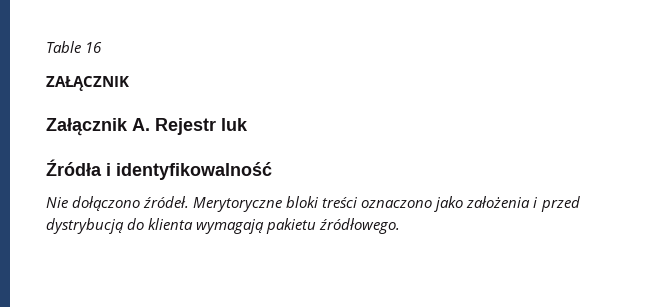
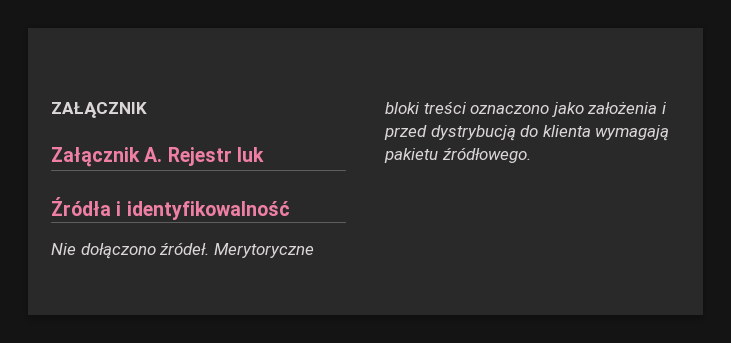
- Table 16

